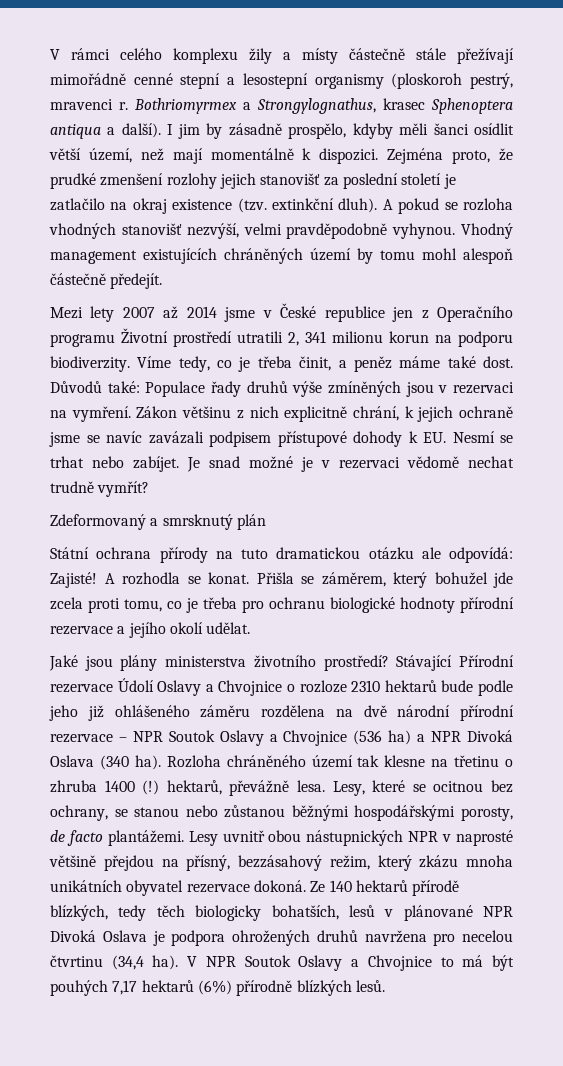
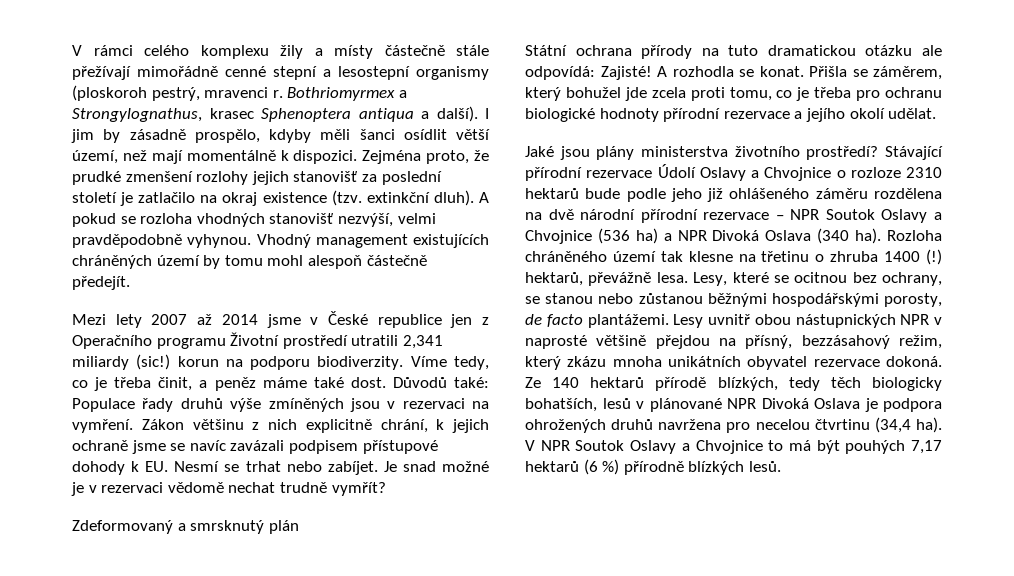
- Mezi lety 2007 až 2014 jsme v České republice jen z Operačního programu Životní prostředí utratili 2, 341 milionu korun na podporu biodiverzity.
+ Mezi lety 2007 až 2014 jsme v České republice jen z Operačního programu Životní prostředí utratili 2,341 miliardy (sic!) korun na podporu biodiverzity.
- Stávající Přírodní rezervace Údolí Oslavy a Chvojnice o rozloze 2310 hektarů bude podle jeho již ohlášeného záměru rozdělena na dvě národní přírodní rezervace – NPR Soutok Oslavy a Chvojnice (536 ha) a NPR Divoká Oslava (340 ha).
+ Stávající přírodní rezervace Údolí Oslavy a Chvojnice o rozloze 2310 hektarů bude podle jeho již ohlášeného záměru rozdělena na dvě národní přírodní rezervace – NPR Soutok Oslavy a Chvojnice (536 ha) a NPR Divoká Oslava (340 ha).
- V NPR Soutok Oslavy a Chvojnice to má být pouhých 7,17 hektarů (6%) přírodně blízkých lesů.
+ V NPR Soutok Oslavy a Chvojnice to má být pouhých 7,17 hektarů (6 %) přírodně blízkých lesů.

